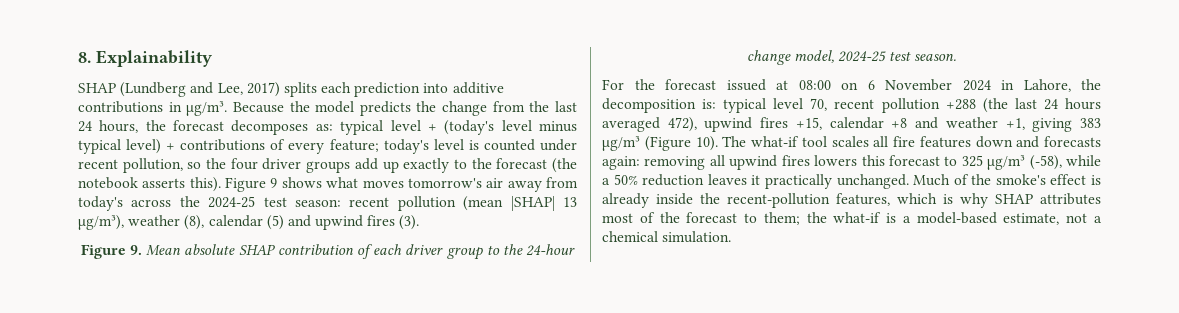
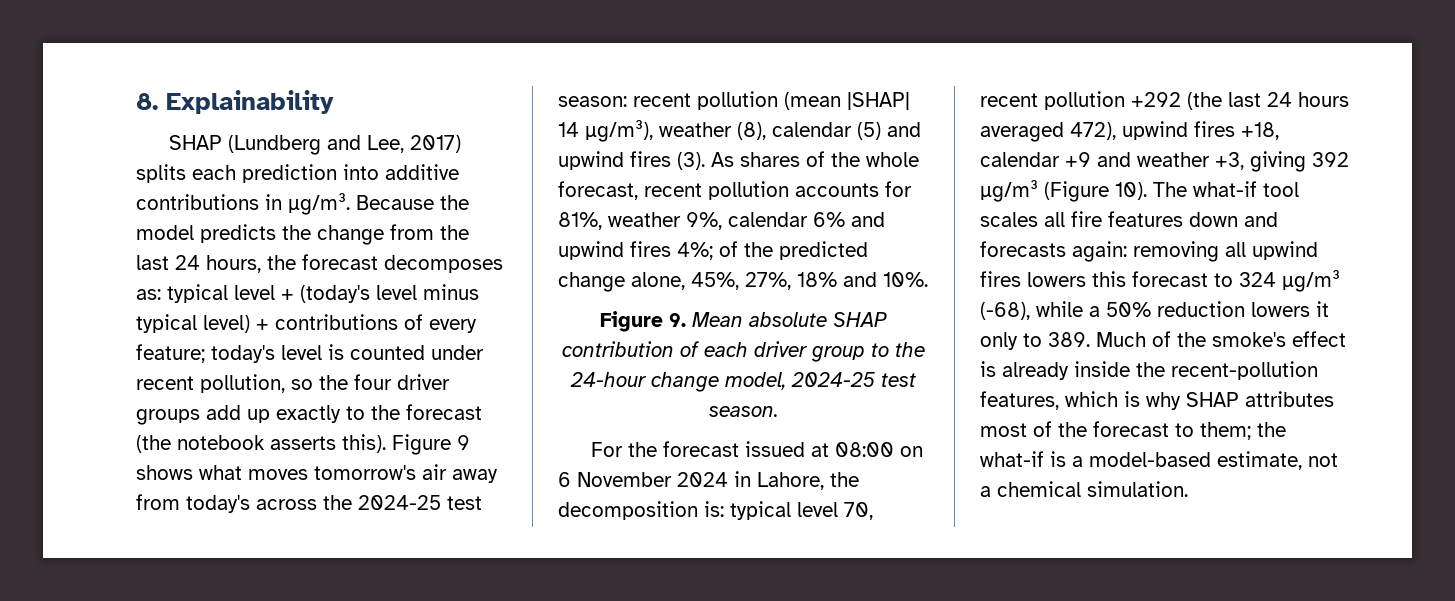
- Figure 9 shows what moves tomorrow's air away from today's across the 2024-25 test season: recent pollution (mean |SHAP| 13 µg/m³), weather (8), calendar (5) and upwind fires (3).
+ Figure 9 shows what moves tomorrow's air away from today's across the 2024-25 test season: recent pollution (mean |SHAP| 14 µg/m³), weather (8), calendar (5) and upwind fires (3). As shares of the whole forecast, recent pollution accounts for 81%, weather 9%, calendar 6% and upwind fires 4%; of the predicted change alone, 45%, 27%, 18% and 10%.
- For the forecast issued at 08:00 on 6 November 2024 in Lahore, the decomposition is: typical level 70, recent pollution +288 (the last 24 hours averaged 472), upwind fires +15, calendar +8 and weather +1, giving 383 µg/m³ (Figure 10).
+ For the forecast issued at 08:00 on 6 November 2024 in Lahore, the decomposition is: typical level 70, recent pollution +292 (the last 24 hours averaged 472), upwind fires +18, calendar +9 and weather +3, giving 392 µg/m³ (Figure 10).
- The what-if tool scales all fire features down and forecasts again: removing all upwind fires lowers this forecast to 325 µg/m³ (-58), while a 50% reduction leaves it practically unchanged. Much of the smoke's effect is already inside the recent-pollution features, which is why SHAP attributes most of the forecast to them; the what-if is a model-based estimate, not a chemical simulation.
+ The what-if tool scales all fire features down and forecasts again: removing all upwind fires lowers this forecast to 324 µg/m³ (-68), while a 50% reduction lowers it only to 389. Much of the smoke's effect is already inside the recent-pollution features, which is why SHAP attributes most of the forecast to them; the what-if is a model-based estimate, not a chemical simulation.

